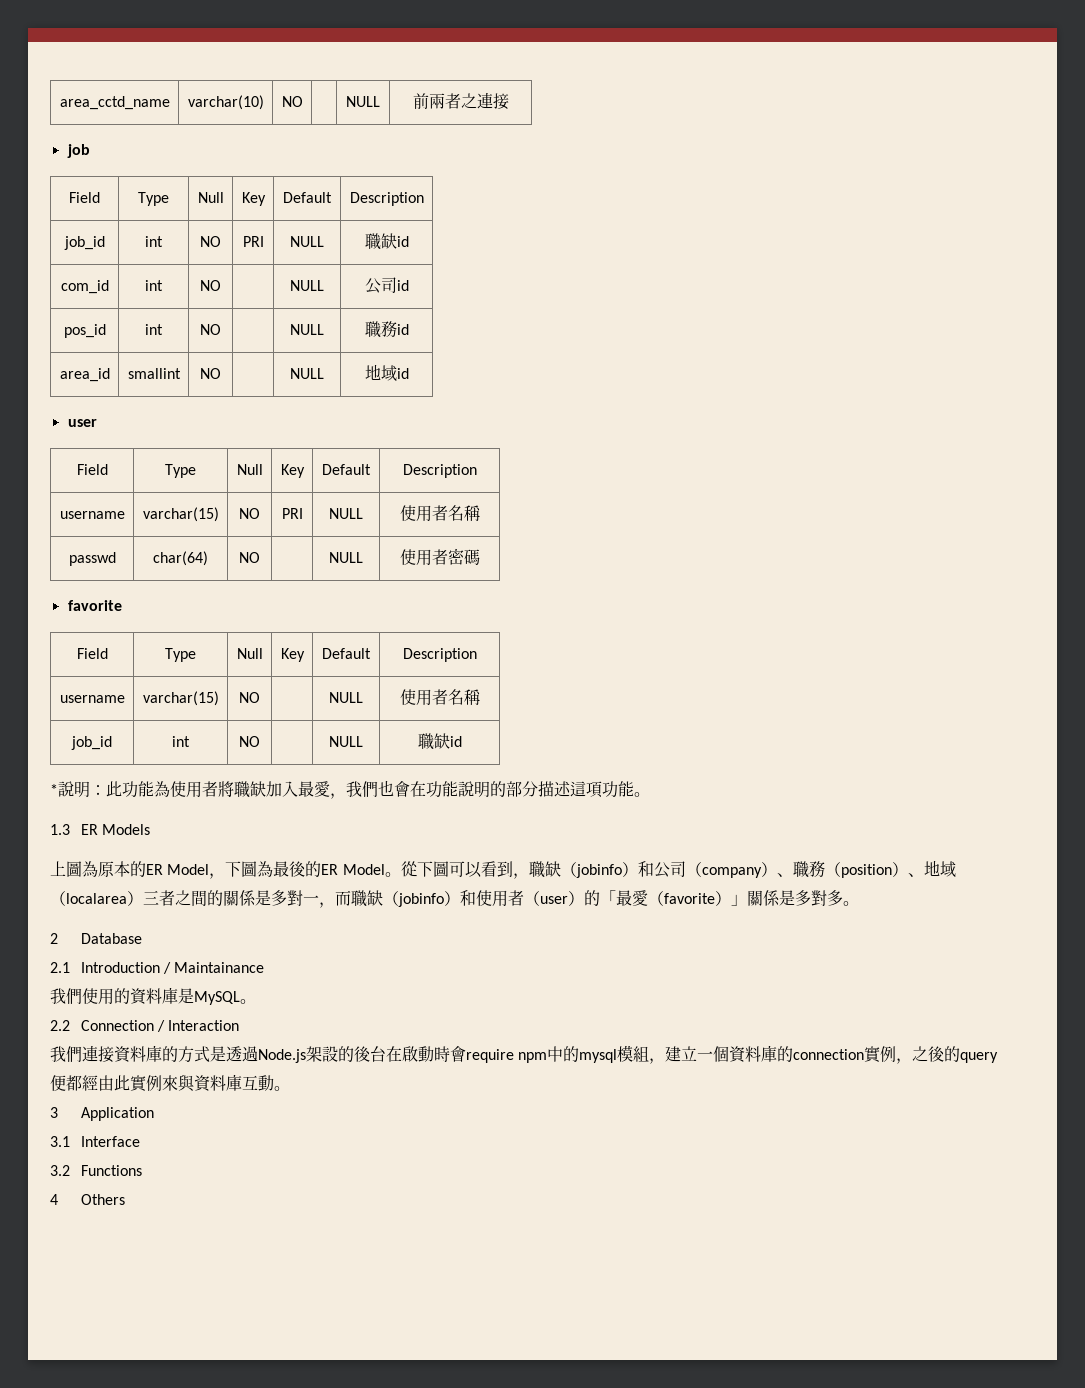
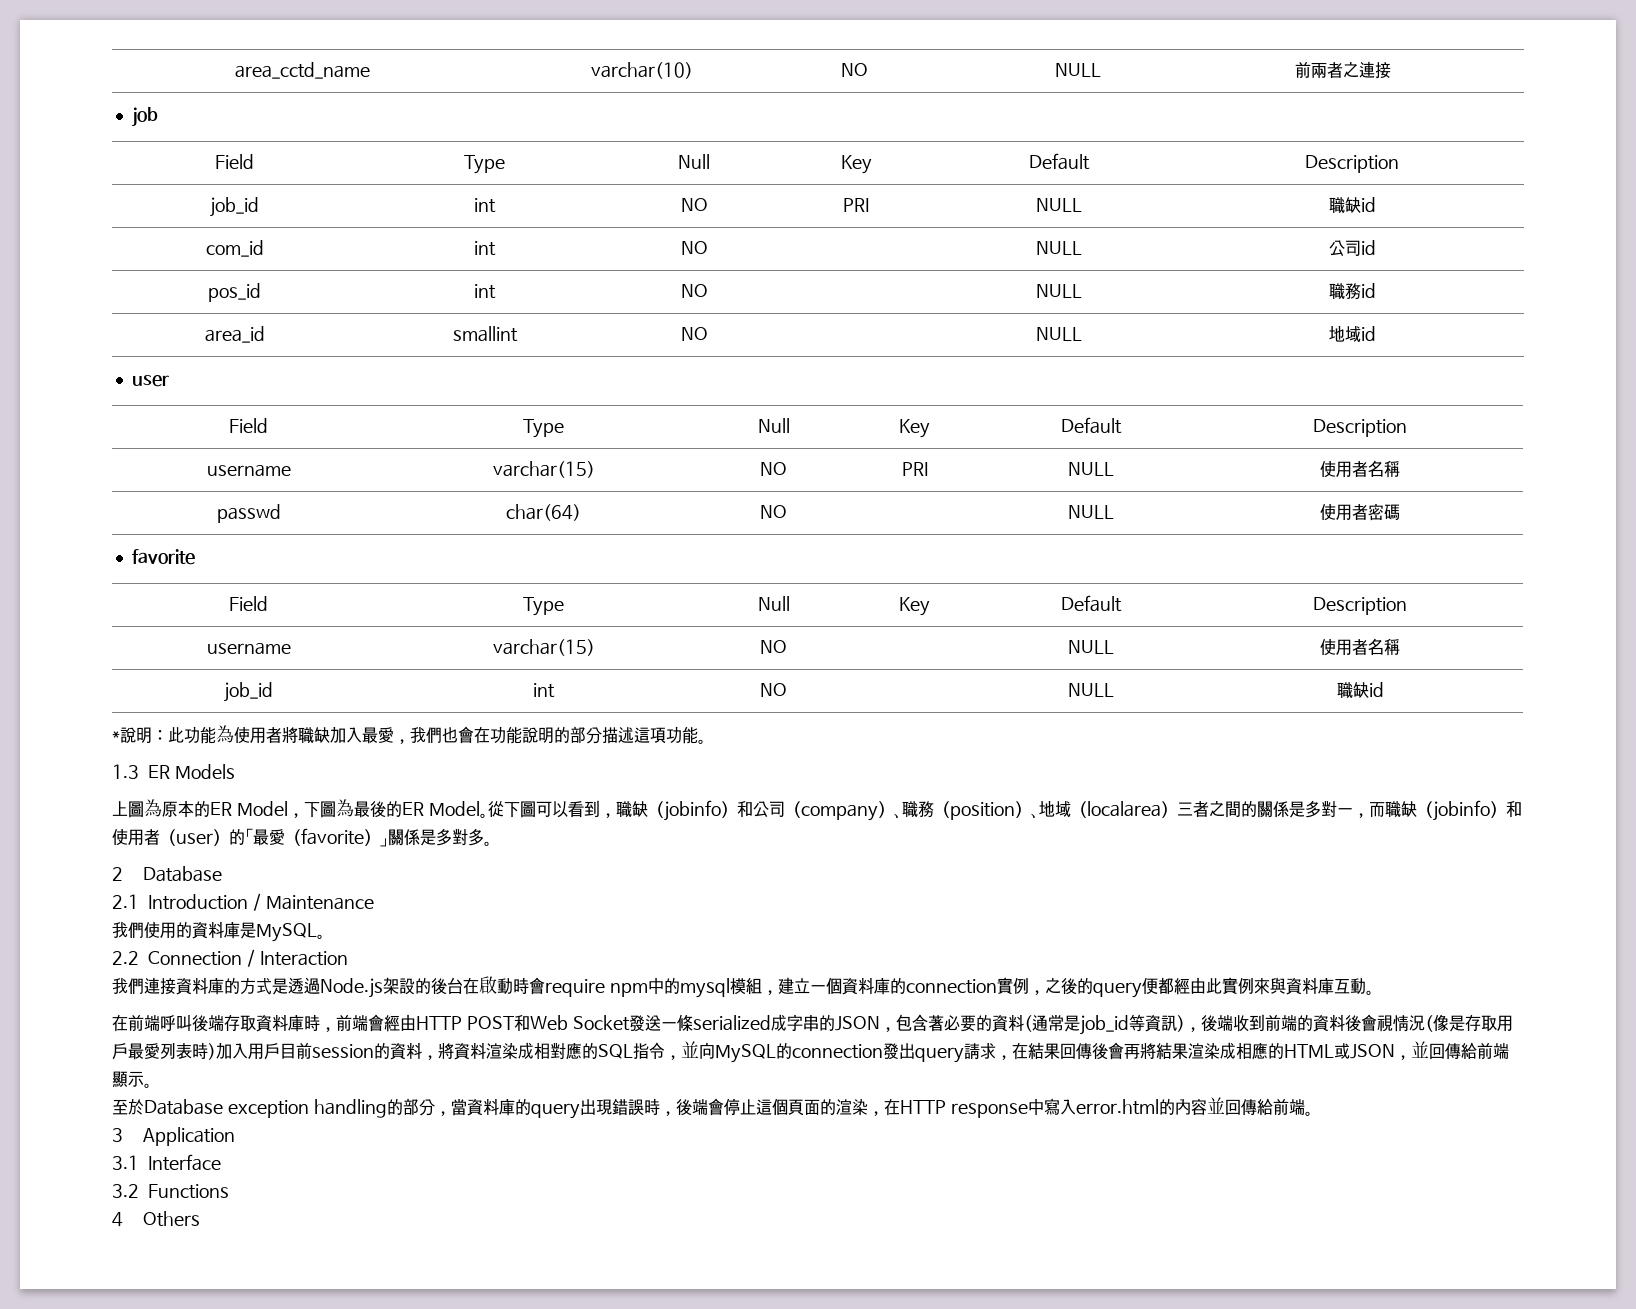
- 2.1 Introduction / Maintainance
+ 2.1 Introduction / Maintenance
+ 在前端呼叫後端存取資料庫時，前端會經由HTTP POST和Web Socket發送一條serialized成字串的JSON，包含著必要的資料(通常是job_id等資訊)，後端收到前端的資料後會視情況(像是存取用戶最愛列表時)加入用戶目前session的資料，將資料渲染成相對應的SQL指令，並向MySQL的connection發出query請求，在結果回傳後會再將結果渲染成相應的HTML或JSON，並回傳給前端顯示。
+ 至於Database exception handling的部分，當資料庫的query出現錯誤時，後端會停止這個頁面的渲染，在HTTP response中寫入error.html的內容並回傳給前端。

